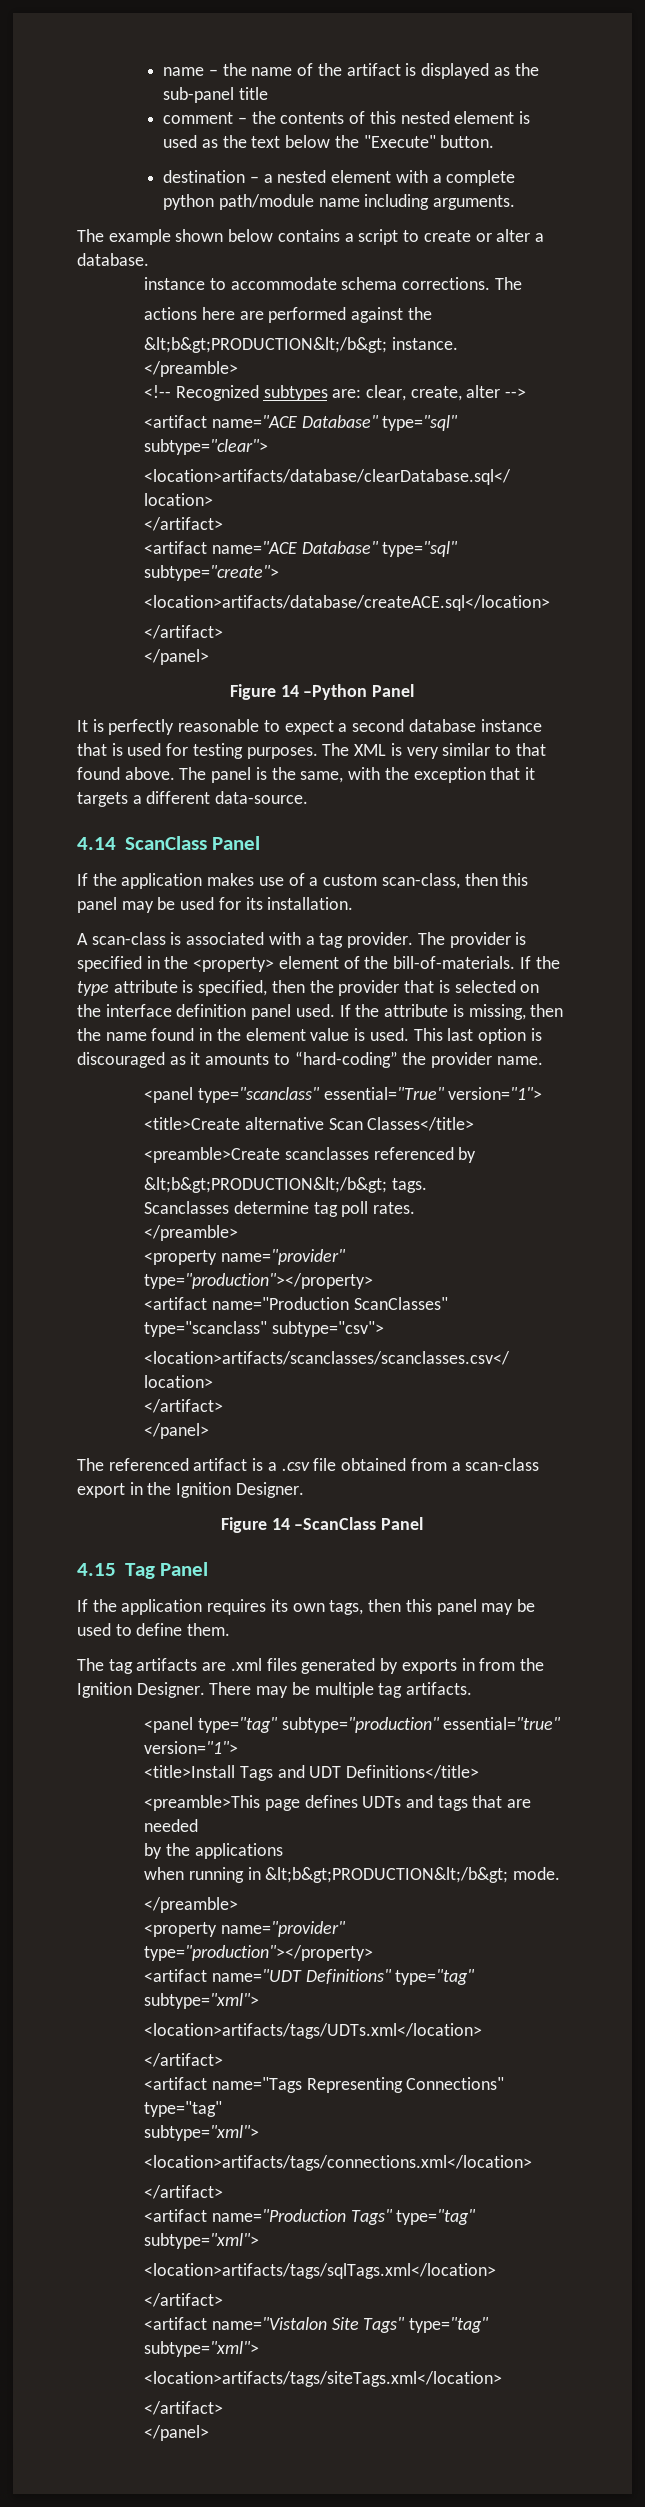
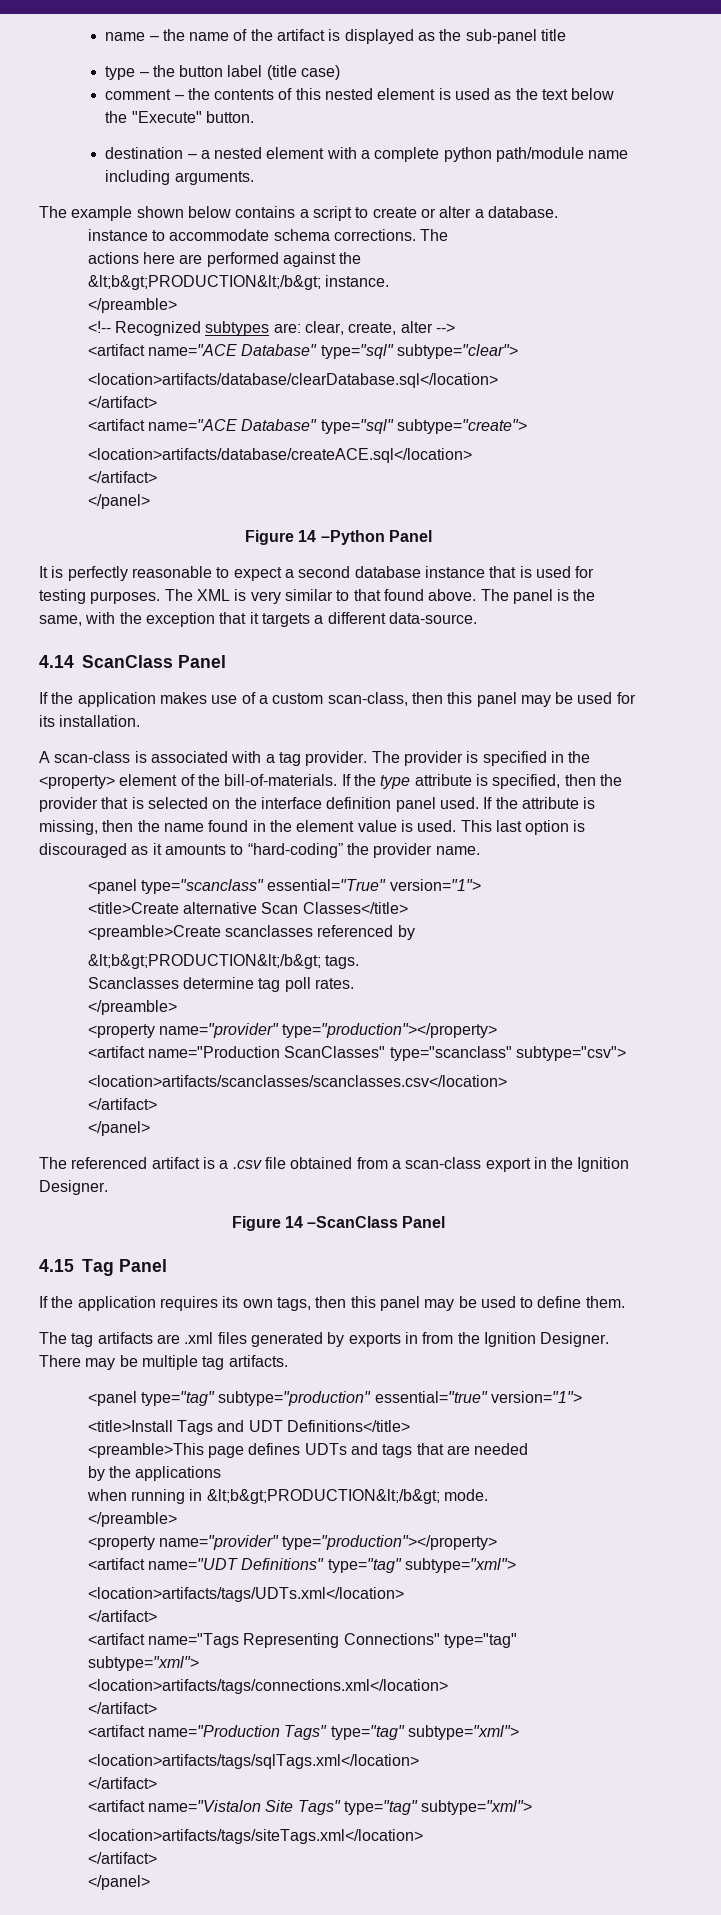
+ type – the button label (title case)

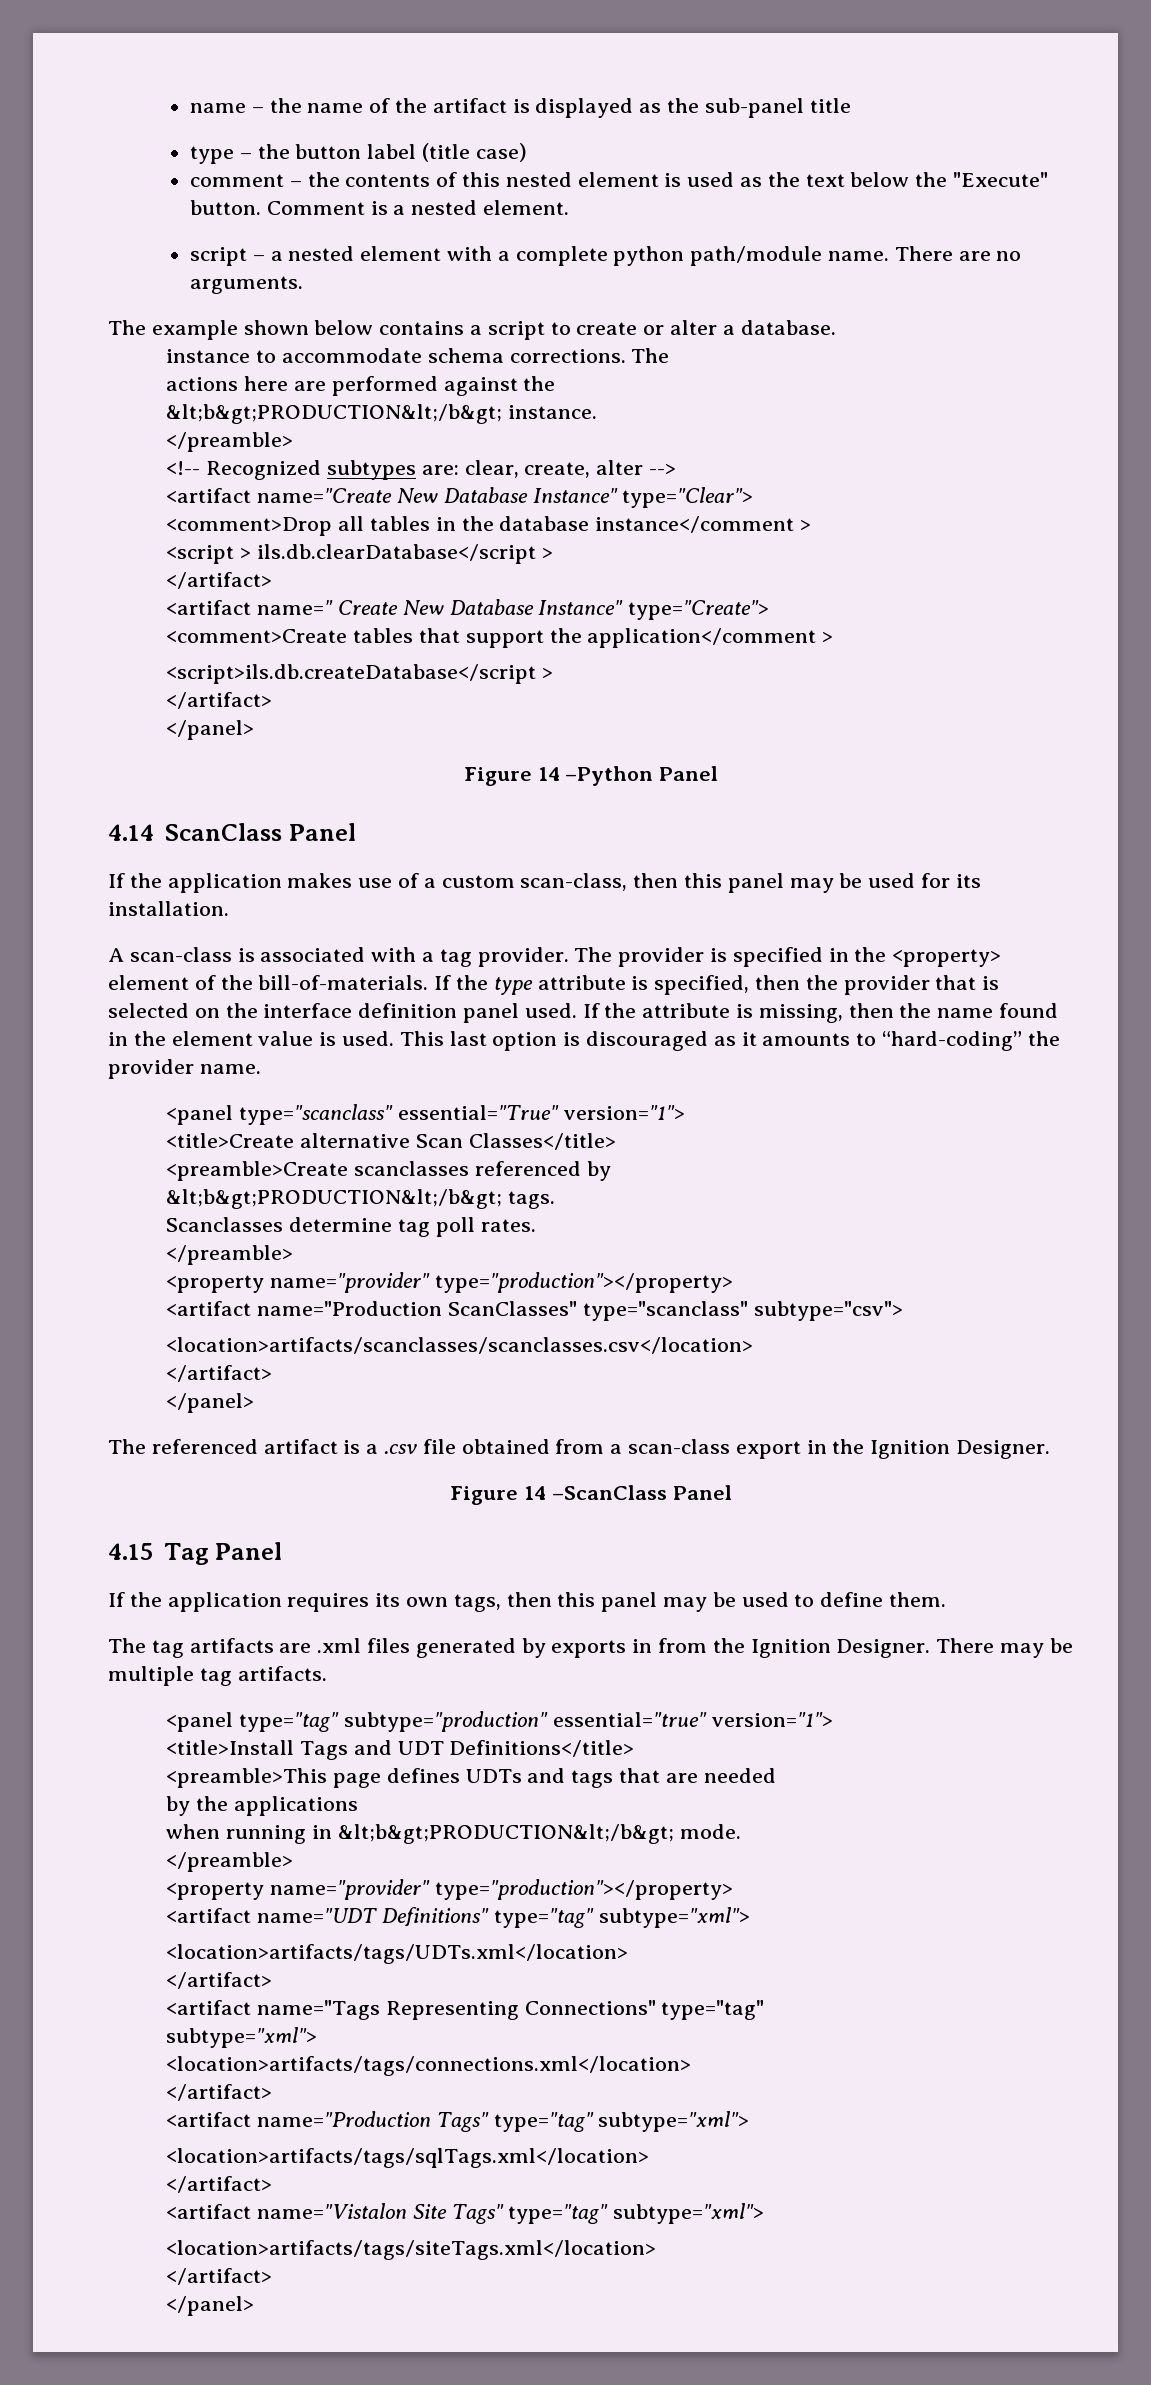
- comment – the contents of this nested element is used as the text below the "Execute" button.
- destination – a nested element with a complete python path/module name including arguments.
+ comment – the contents of this nested element is used as the text below the "Execute" button. Comment is a nested element.
+ script – a nested element with a complete python path/module name. There are no arguments.
- <artifact name="ACE Database" type="sql" subtype="clear">
- <location>artifacts/database/clearDatabase.sql</location>
+ <artifact name="Create New Database Instance" type="Clear">
+ <comment>Drop all tables in the database instance</comment >
+ <script > ils.db.clearDatabase</script >
  </artifact>
- <artifact name="ACE Database" type="sql" subtype="create">
- <location>artifacts/database/createACE.sql</location>
+ <artifact name=" Create New Database Instance" type="Create">
+ <comment>Create tables that support the application</comment >
+ <script>ils.db.createDatabase</script >
- It is perfectly reasonable to expect a second database instance that is used for testing purposes. The XML is very similar to that found above. The panel is the same, with the exception that it targets a different data-source.

